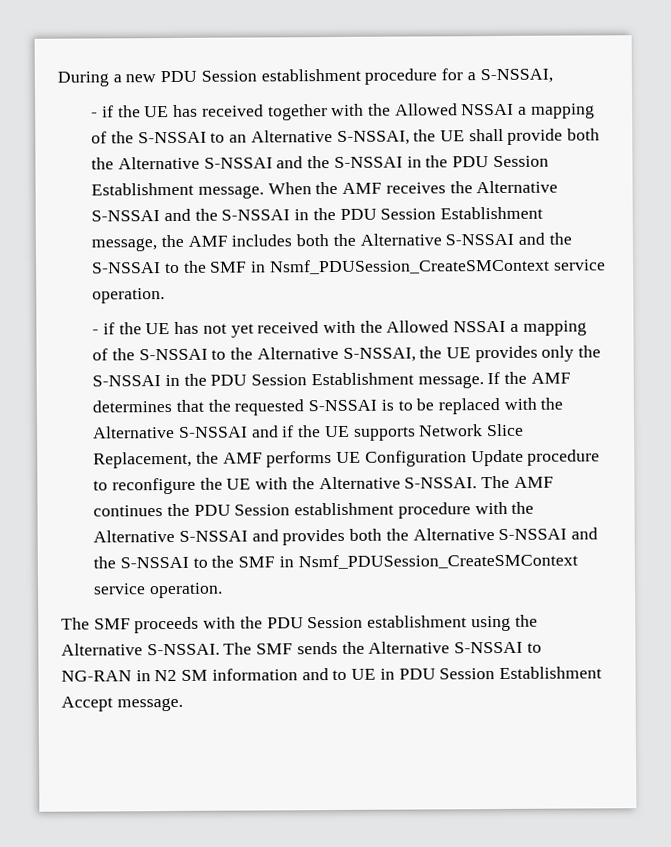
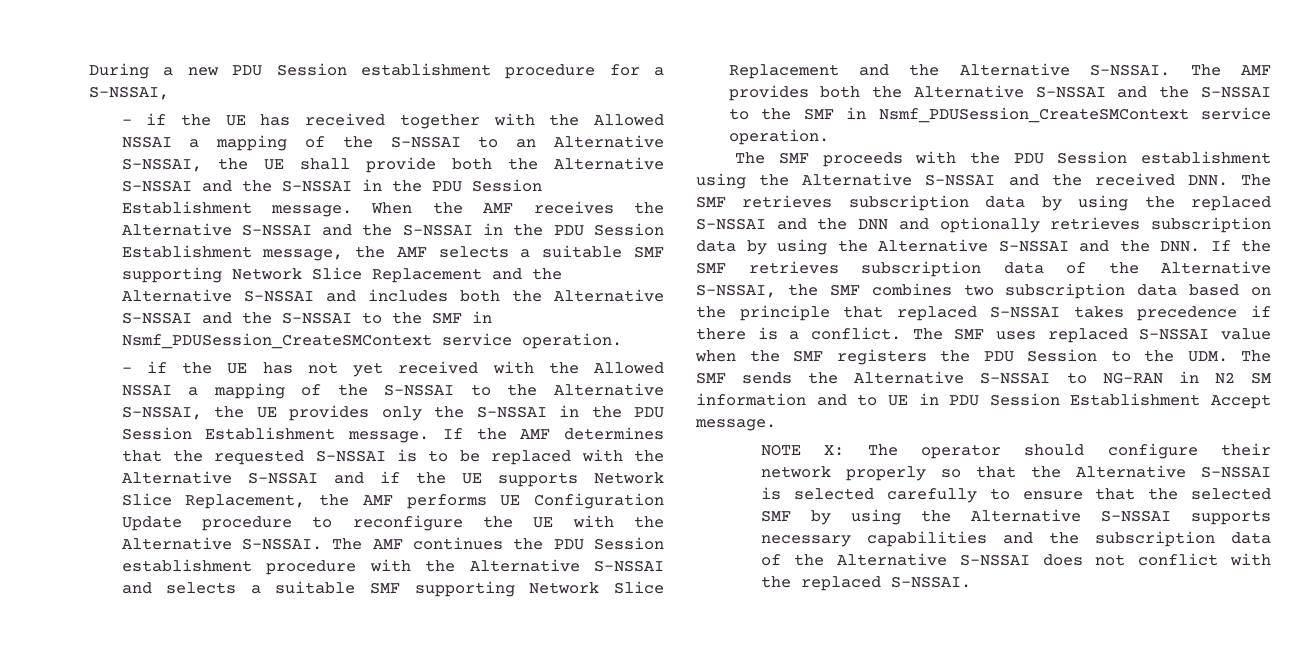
- When the AMF receives the Alternative S-NSSAI and the S-NSSAI in the PDU Session Establishment message, the AMF includes both the Alternative S-NSSAI and the S-NSSAI to the SMF in Nsmf_PDUSession_CreateSMContext service operation.
+ When the AMF receives the Alternative S-NSSAI and the S-NSSAI in the PDU Session Establishment message, the AMF selects a suitable SMF supporting Network Slice Replacement and the Alternative S-NSSAI and includes both the Alternative S-NSSAI and the S-NSSAI to the SMF in Nsmf_PDUSession_CreateSMContext service operation.
- The AMF continues the PDU Session establishment procedure with the Alternative S-NSSAI and provides both the Alternative S-NSSAI and the S-NSSAI to the SMF in Nsmf_PDUSession_CreateSMContext service operation.
+ The AMF continues the PDU Session establishment procedure with the Alternative S-NSSAI and selects a suitable SMF supporting Network Slice Replacement and the Alternative S-NSSAI. The AMF provides both the Alternative S-NSSAI and the S-NSSAI to the SMF in Nsmf_PDUSession_CreateSMContext service operation.
- The SMF proceeds with the PDU Session establishment using the Alternative S-NSSAI. The SMF sends the Alternative S-NSSAI to NG-RAN in N2 SM information and to UE in PDU Session Establishment Accept message.
+ The SMF proceeds with the PDU Session establishment using the Alternative S-NSSAI and the received DNN. The SMF retrieves subscription data by using the replaced S-NSSAI and the DNN and optionally retrieves subscription data by using the Alternative S-NSSAI and the DNN. If the SMF retrieves subscription data of the Alternative S-NSSAI, the SMF combines two subscription data based on the principle that replaced S-NSSAI takes precedence if there is a conflict. The SMF uses replaced S-NSSAI value when the SMF registers the PDU Session to the UDM. The SMF sends the Alternative S-NSSAI to NG-RAN in N2 SM information and to UE in PDU Session Establishment Accept message.
+ NOTE X: The operator should configure their network properly so that the Alternative S-NSSAI is selected carefully to ensure that the selected SMF by using the Alternative S-NSSAI supports necessary capabilities and the subscription data of the Alternative S-NSSAI does not conflict with the replaced S-NSSAI.

